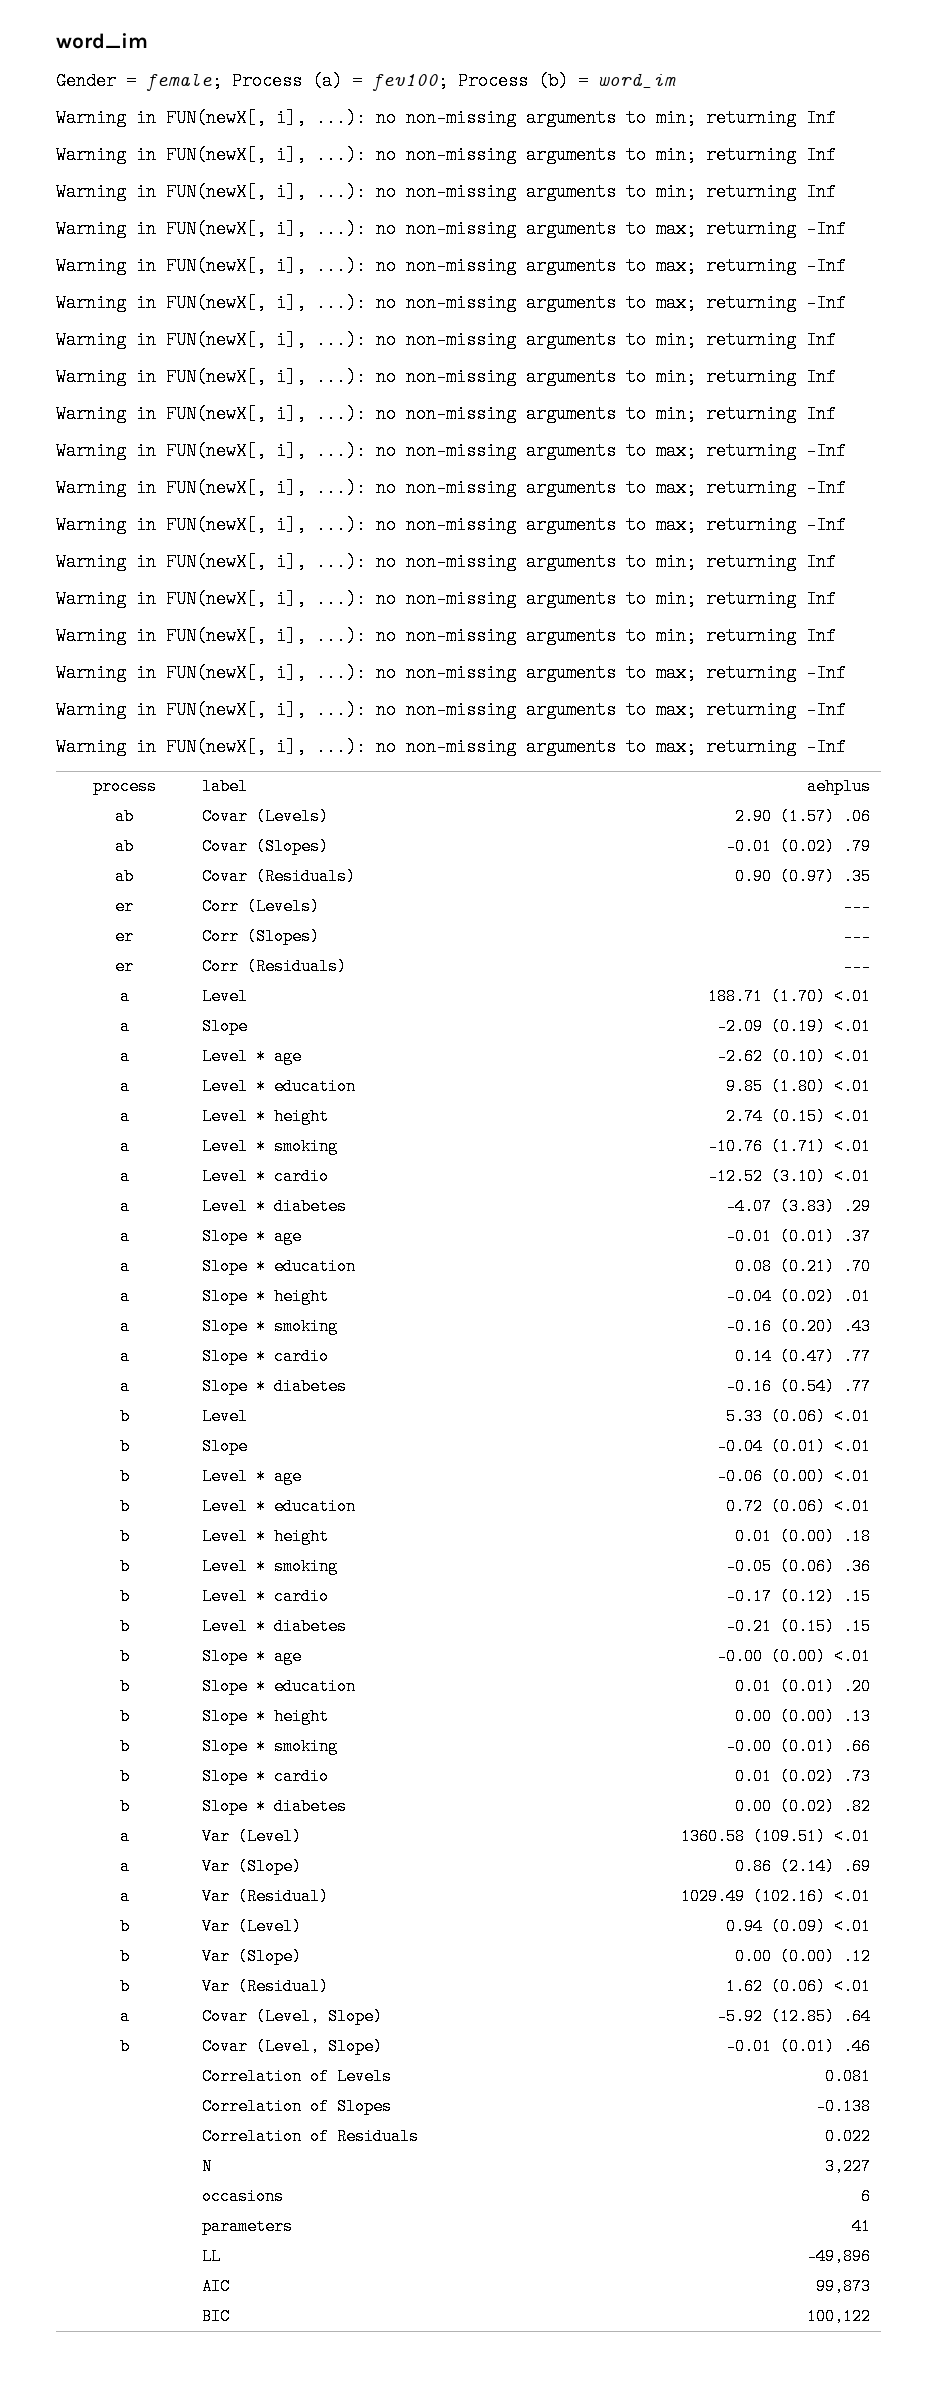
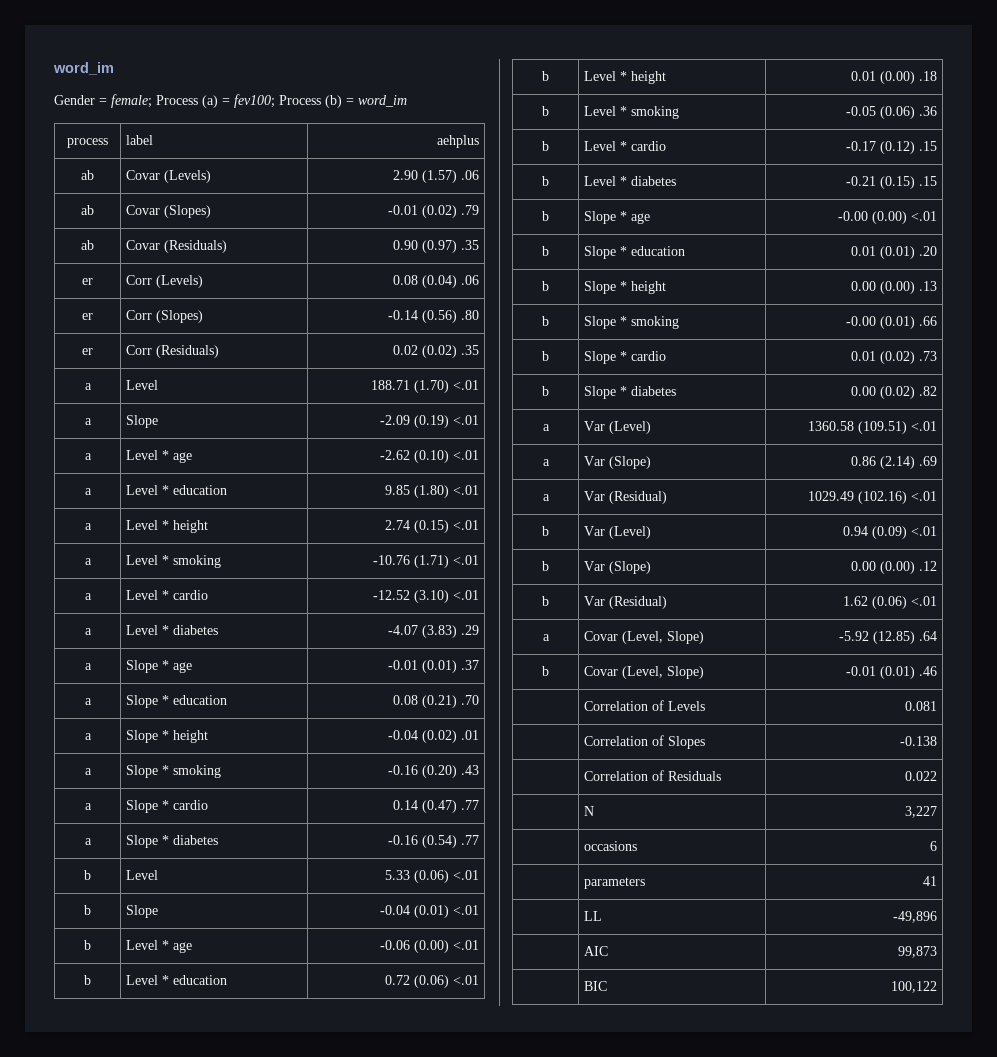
  Gender = female; Process (a) = fev100; Process (b) = word_im
- Warning in FUN(newX[, i], ...): no non-missing arguments to min; returning Inf
- Warning in FUN(newX[, i], ...): no non-missing arguments to min; returning Inf
- Warning in FUN(newX[, i], ...): no non-missing arguments to min; returning Inf
- Warning in FUN(newX[, i], ...): no non-missing arguments to max; returning -Inf
- Warning in FUN(newX[, i], ...): no non-missing arguments to max; returning -Inf
- Warning in FUN(newX[, i], ...): no non-missing arguments to max; returning -Inf
- Warning in FUN(newX[, i], ...): no non-missing arguments to min; returning Inf
- Warning in FUN(newX[, i], ...): no non-missing arguments to min; returning Inf
- Warning in FUN(newX[, i], ...): no non-missing arguments to min; returning Inf
- Warning in FUN(newX[, i], ...): no non-missing arguments to max; returning -Inf
- Warning in FUN(newX[, i], ...): no non-missing arguments to max; returning -Inf
- Warning in FUN(newX[, i], ...): no non-missing arguments to max; returning -Inf
- Warning in FUN(newX[, i], ...): no non-missing arguments to min; returning Inf
- Warning in FUN(newX[, i], ...): no non-missing arguments to min; returning Inf
- Warning in FUN(newX[, i], ...): no non-missing arguments to min; returning Inf
- Warning in FUN(newX[, i], ...): no non-missing arguments to max; returning -Inf
- Warning in FUN(newX[, i], ...): no non-missing arguments to max; returning -Inf
- Warning in FUN(newX[, i], ...): no non-missing arguments to max; returning -Inf
- er | Corr (Levels) | ---
+ er | Corr (Levels) | 0.08 (0.04) .06
- er | Corr (Slopes) | ---
+ er | Corr (Slopes) | -0.14 (0.56) .80
- er | Corr (Residuals) | ---
+ er | Corr (Residuals) | 0.02 (0.02) .35

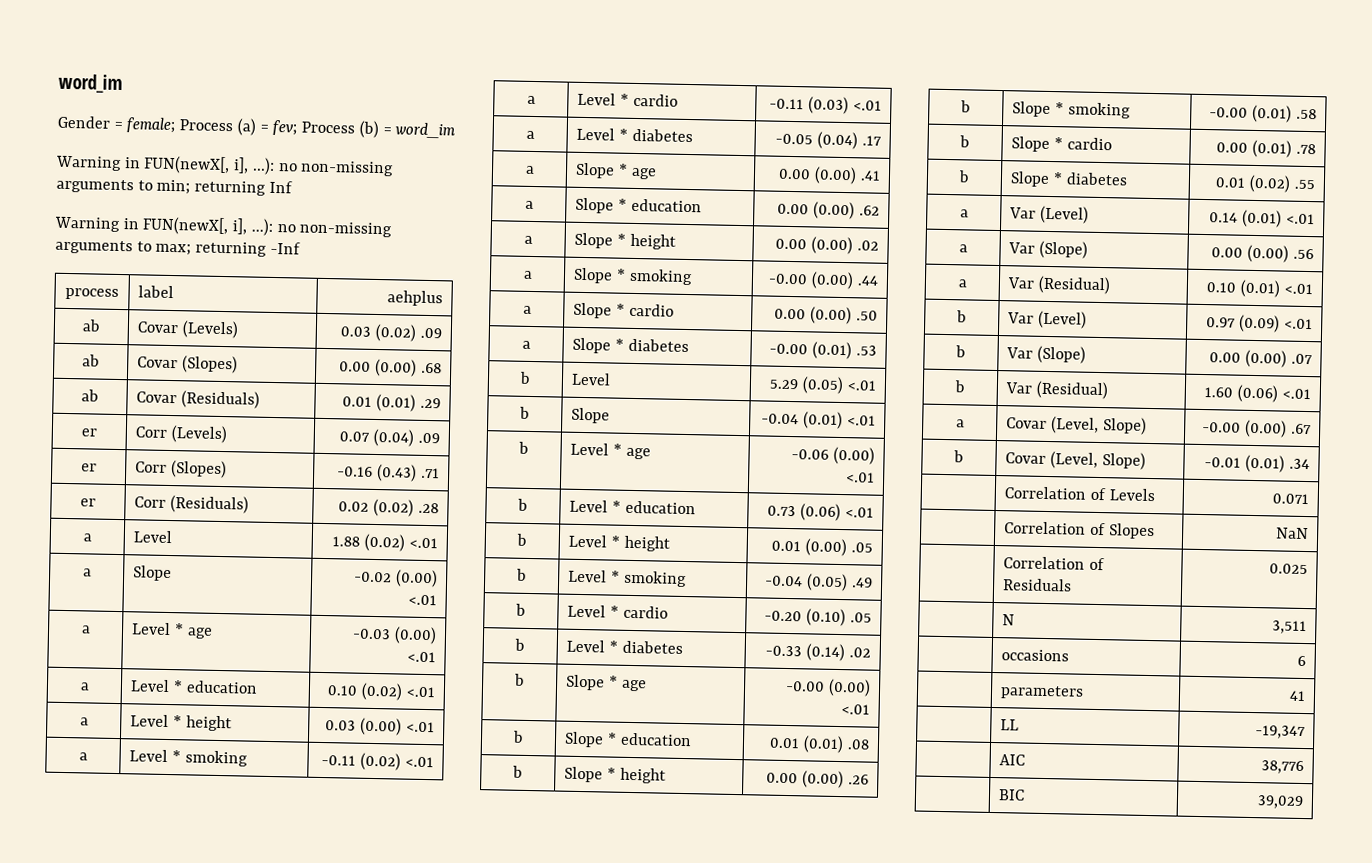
- Gender = female; Process (a) = fev100; Process (b) = word_im
+ Gender = female; Process (a) = fev; Process (b) = word_im
+ Warning in FUN(newX[, i], ...): no non-missing arguments to min; returning Inf
+ Warning in FUN(newX[, i], ...): no non-missing arguments to max; returning -Inf
- ab | Covar (Levels) | 2.90 (1.57) .06
+ ab | Covar (Levels) | 0.03 (0.02) .09
- ab | Covar (Slopes) | -0.01 (0.02) .79
+ ab | Covar (Slopes) | 0.00 (0.00) .68
- ab | Covar (Residuals) | 0.90 (0.97) .35
+ ab | Covar (Residuals) | 0.01 (0.01) .29
- er | Corr (Levels) | 0.08 (0.04) .06
+ er | Corr (Levels) | 0.07 (0.04) .09
- er | Corr (Slopes) | -0.14 (0.56) .80
+ er | Corr (Slopes) | -0.16 (0.43) .71
- er | Corr (Residuals) | 0.02 (0.02) .35
+ er | Corr (Residuals) | 0.02 (0.02) .28
- a | Level | 188.71 (1.70) <.01
+ a | Level | 1.88 (0.02) <.01
- a | Slope | -2.09 (0.19) <.01
+ a | Slope | -0.02 (0.00) <.01
- a | Level * age | -2.62 (0.10) <.01
+ a | Level * age | -0.03 (0.00) <.01
- a | Level * education | 9.85 (1.80) <.01
+ a | Level * education | 0.10 (0.02) <.01
- a | Level * height | 2.74 (0.15) <.01
+ a | Level * height | 0.03 (0.00) <.01
- a | Level * smoking | -10.76 (1.71) <.01
+ a | Level * smoking | -0.11 (0.02) <.01
- a | Level * cardio | -12.52 (3.10) <.01
+ a | Level * cardio | -0.11 (0.03) <.01
- a | Level * diabetes | -4.07 (3.83) .29
+ a | Level * diabetes | -0.05 (0.04) .17
- a | Slope * age | -0.01 (0.01) .37
+ a | Slope * age | 0.00 (0.00) .41
- a | Slope * education | 0.08 (0.21) .70
+ a | Slope * education | 0.00 (0.00) .62
- a | Slope * height | -0.04 (0.02) .01
+ a | Slope * height | 0.00 (0.00) .02
- a | Slope * smoking | -0.16 (0.20) .43
+ a | Slope * smoking | -0.00 (0.00) .44
- a | Slope * cardio | 0.14 (0.47) .77
+ a | Slope * cardio | 0.00 (0.00) .50
- a | Slope * diabetes | -0.16 (0.54) .77
+ a | Slope * diabetes | -0.00 (0.01) .53
- b | Level | 5.33 (0.06) <.01
+ b | Level | 5.29 (0.05) <.01
- b | Level * education | 0.72 (0.06) <.01
+ b | Level * education | 0.73 (0.06) <.01
- b | Level * height | 0.01 (0.00) .18
+ b | Level * height | 0.01 (0.00) .05
- b | Level * smoking | -0.05 (0.06) .36
+ b | Level * smoking | -0.04 (0.05) .49
- b | Level * cardio | -0.17 (0.12) .15
+ b | Level * cardio | -0.20 (0.10) .05
- b | Level * diabetes | -0.21 (0.15) .15
+ b | Level * diabetes | -0.33 (0.14) .02
- b | Slope * education | 0.01 (0.01) .20
+ b | Slope * education | 0.01 (0.01) .08
- b | Slope * height | 0.00 (0.00) .13
+ b | Slope * height | 0.00 (0.00) .26
- b | Slope * smoking | -0.00 (0.01) .66
+ b | Slope * smoking | -0.00 (0.01) .58
- b | Slope * cardio | 0.01 (0.02) .73
+ b | Slope * cardio | 0.00 (0.01) .78
- b | Slope * diabetes | 0.00 (0.02) .82
+ b | Slope * diabetes | 0.01 (0.02) .55
- a | Var (Level) | 1360.58 (109.51) <.01
+ a | Var (Level) | 0.14 (0.01) <.01
- a | Var (Slope) | 0.86 (2.14) .69
+ a | Var (Slope) | 0.00 (0.00) .56
- a | Var (Residual) | 1029.49 (102.16) <.01
+ a | Var (Residual) | 0.10 (0.01) <.01
- b | Var (Level) | 0.94 (0.09) <.01
+ b | Var (Level) | 0.97 (0.09) <.01
- b | Var (Slope) | 0.00 (0.00) .12
+ b | Var (Slope) | 0.00 (0.00) .07
- b | Var (Residual) | 1.62 (0.06) <.01
+ b | Var (Residual) | 1.60 (0.06) <.01
- a | Covar (Level, Slope) | -5.92 (12.85) .64
+ a | Covar (Level, Slope) | -0.00 (0.00) .67
- b | Covar (Level, Slope) | -0.01 (0.01) .46
+ b | Covar (Level, Slope) | -0.01 (0.01) .34
- | Correlation of Levels | 0.081
+ | Correlation of Levels | 0.071
- | Correlation of Slopes | -0.138
+ | Correlation of Slopes | NaN
- | Correlation of Residuals | 0.022
+ | Correlation of Residuals | 0.025
- | N | 3,227
+ | N | 3,511
- | LL | -49,896
+ | LL | -19,347
- | AIC | 99,873
+ | AIC | 38,776
- | BIC | 100,122
+ | BIC | 39,029

